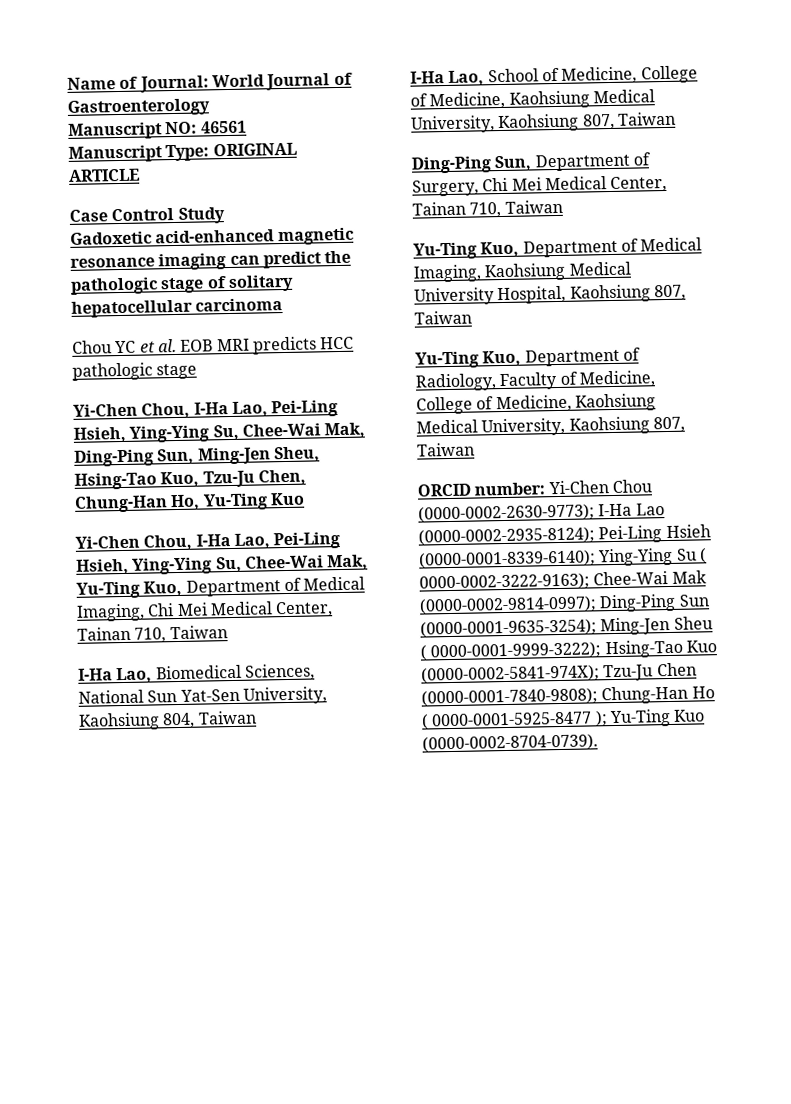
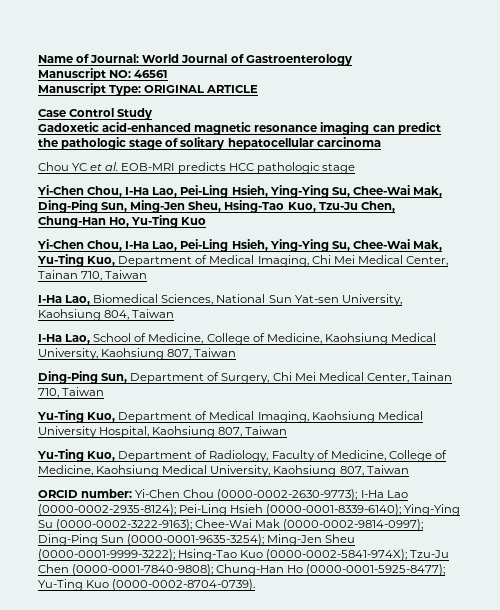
- Chou YC et al. EOB MRI predicts HCC pathologic stage
+ Chou YC et al. EOB-MRI predicts HCC pathologic stage
- I-Ha Lao, Biomedical Sciences, National Sun Yat-Sen University, Kaohsiung 804, Taiwan
+ I-Ha Lao, Biomedical Sciences, National Sun Yat-sen University, Kaohsiung 804, Taiwan
- ORCID number: Yi-Chen Chou (0000-0002-2630-9773); I-Ha Lao (0000-0002-2935-8124); Pei-Ling Hsieh (0000-0001-8339-6140); Ying-Ying Su ( 0000-0002-3222-9163); Chee-Wai Mak (0000-0002-9814-0997); Ding-Ping Sun (0000-0001-9635-3254); Ming-Jen Sheu ( 0000-0001-9999-3222); Hsing-Tao Kuo (0000-0002-5841-974X); Tzu-Ju Chen (0000-0001-7840-9808); Chung-Han Ho ( 0000-0001-5925-8477 ); Yu-Ting Kuo (0000-0002-8704-0739).
+ ORCID number: Yi-Chen Chou (0000-0002-2630-9773); I-Ha Lao (0000-0002-2935-8124); Pei-Ling Hsieh (0000-0001-8339-6140); Ying-Ying Su (0000-0002-3222-9163); Chee-Wai Mak (0000-0002-9814-0997); Ding-Ping Sun (0000-0001-9635-3254); Ming-Jen Sheu (0000-0001-9999-3222); Hsing-Tao Kuo (0000-0002-5841-974X); Tzu-Ju Chen (0000-0001-7840-9808); Chung-Han Ho (0000-0001-5925-8477); Yu-Ting Kuo (0000-0002-8704-0739).

